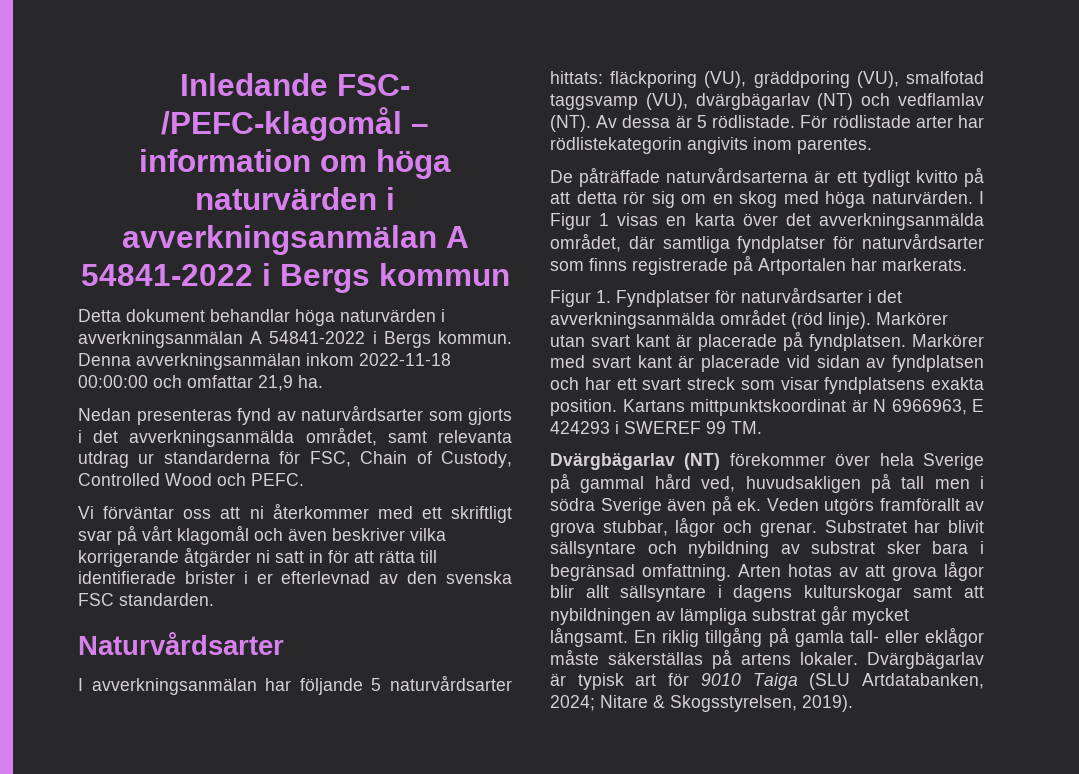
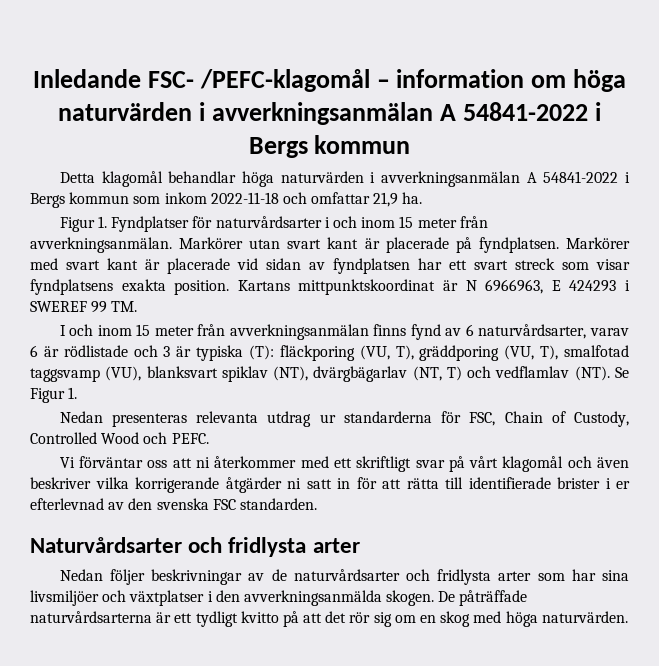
- Detta dokument behandlar höga naturvärden i avverkningsanmälan A 54841-2022 i Bergs kommun. Denna avverkningsanmälan inkom 2022-11-18 00:00:00 och omfattar 21,9 ha.
+ Detta klagomål behandlar höga naturvärden i avverkningsanmälan A 54841-2022 i Bergs kommun som inkom 2022-11-18 och omfattar 21,9 ha.
- Nedan presenteras fynd av naturvårdsarter som gjorts i det avverkningsanmälda området, samt relevanta utdrag ur standarderna för FSC, Chain of Custody, Controlled Wood och PEFC.
+ Figur 1. Fyndplatser för naturvårdsarter i och inom 15 meter från avverkningsanmälan. Markörer utan svart kant är placerade på fyndplatsen. Markörer med svart kant är placerade vid sidan av fyndplatsen har ett svart streck som visar fyndplatsens exakta position. Kartans mittpunktskoordinat är N 6966963, E 424293 i SWEREF 99 TM.
+ I och inom 15 meter från avverkningsanmälan finns fynd av 6 naturvårdsarter, varav 6 är rödlistade och 3 är typiska (T): fläckporing (VU, T), gräddporing (VU, T), smalfotad taggsvamp (VU), blanksvart spiklav (NT), dvärgbägarlav (NT, T) och vedflamlav (NT). Se Figur 1.
+ Nedan presenteras relevanta utdrag ur standarderna för FSC, Chain of Custody, Controlled Wood och PEFC.
- Naturvårdsarter
- I avverkningsanmälan har följande 5 naturvårdsarter hittats: fläckporing (VU), gräddporing (VU), smalfotad taggsvamp (VU), dvärgbägarlav (NT) och vedflamlav (NT). Av dessa är 5 rödlistade. För rödlistade arter har rödlistekategorin angivits inom parentes.
- De påträffade naturvårdsarterna är ett tydligt kvitto på att detta rör sig om en skog med höga naturvärden. I Figur 1 visas en karta över det avverkningsanmälda området, där samtliga fyndplatser för naturvårdsarter som finns registrerade på Artportalen har markerats.
- Figur 1. Fyndplatser för naturvårdsarter i det avverkningsanmälda området (röd linje). Markörer utan svart kant är placerade på fyndplatsen. Markörer med svart kant är placerade vid sidan av fyndplatsen och har ett svart streck som visar fyndplatsens exakta position. Kartans mittpunktskoordinat är N 6966963, E 424293 i SWEREF 99 TM.
- Dvärgbägarlav (NT) förekommer över hela Sverige på gammal hård ved, huvudsakligen på tall men i södra Sverige även på ek. Veden utgörs framförallt av grova stubbar, lågor och grenar. Substratet har blivit sällsyntare och nybildning av substrat sker bara i begränsad omfattning. Arten hotas av att grova lågor blir allt sällsyntare i dagens kulturskogar samt att nybildningen av lämpliga substrat går mycket långsamt. En riklig tillgång på gamla tall- eller eklågor måste säkerställas på artens lokaler. Dvärgbägarlav är typisk art för 9010 Taiga (SLU Artdatabanken, 2024; Nitare & Skogsstyrelsen, 2019).
+ Naturvårdsarter och fridlysta arter
+ Nedan följer beskrivningar av de naturvårdsarter och fridlysta arter som har sina livsmiljöer och växtplatser i den avverkningsanmälda skogen. De påträffade naturvårdsarterna är ett tydligt kvitto på att det rör sig om en skog med höga naturvärden.

